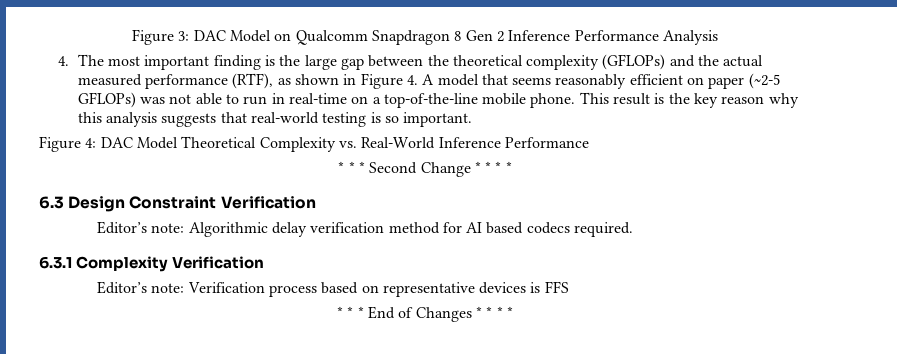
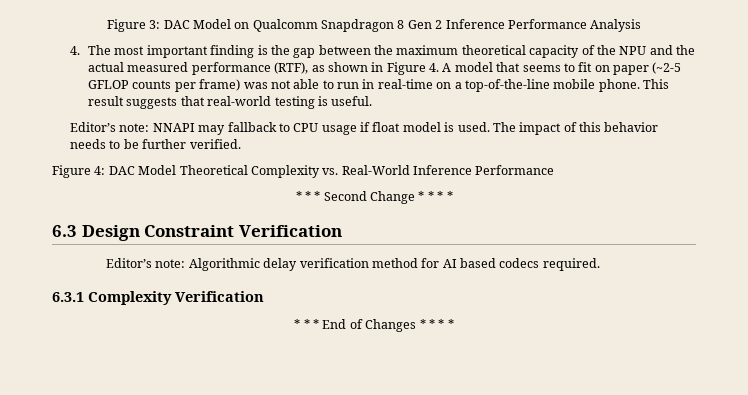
- 4. The most important finding is the large gap between the theoretical complexity (GFLOPs) and the actual measured performance (RTF), as shown in Figure 4. A model that seems reasonably efficient on paper (~2-5 GFLOPs) was not able to run in real-time on a top-of-the-line mobile phone.
+ 4. The most important finding is the gap between the maximum theoretical capacity of the NPU and the actual measured performance (RTF), as shown in Figure 4. A model that seems to fit on paper (~2-5 GFLOP counts per frame) was not able to run in real-time on a top-of-the-line mobile phone.
- This result is the key reason why this analysis suggests that real-world testing is so important.
+ This result suggests that real-world testing is useful.
+ Editor’s note: NNAPI may fallback to CPU usage if float model is used. The impact of this behavior needs to be further verified.
- Editor’s note: Verification process based on representative devices is FFS

